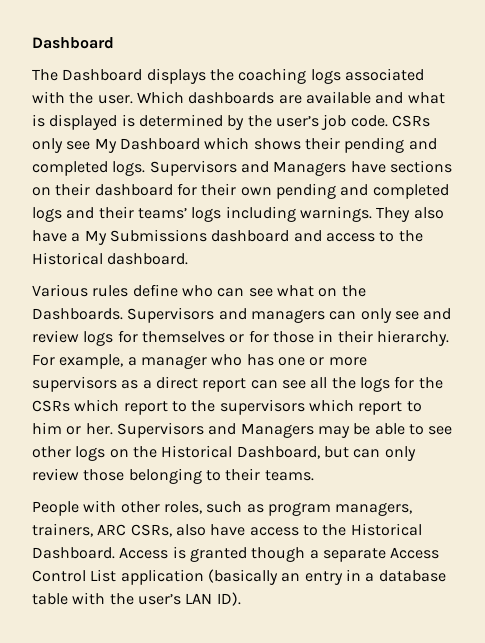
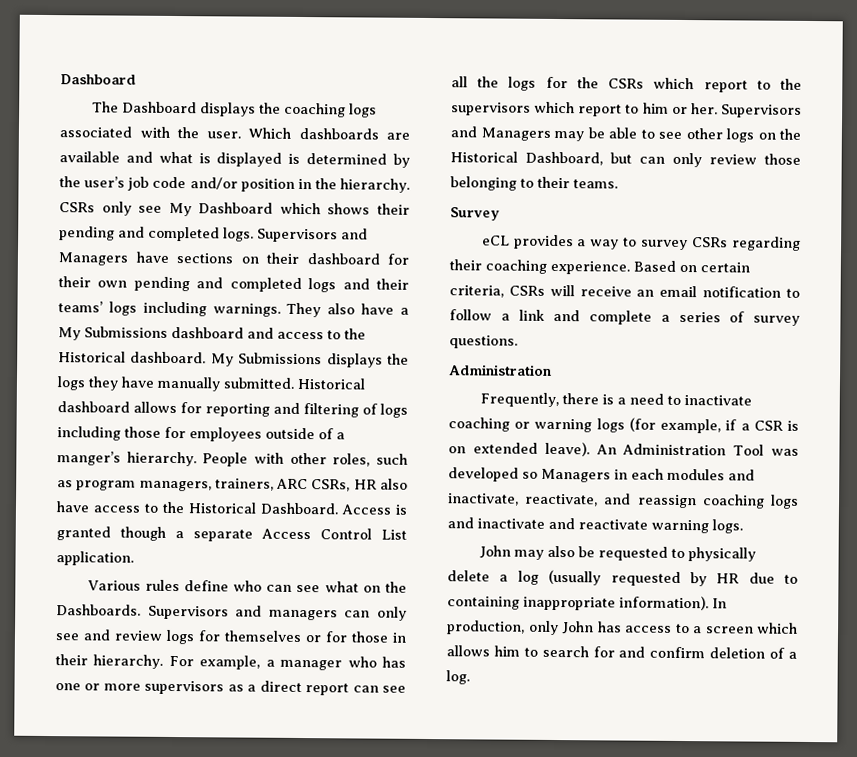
- Which dashboards are available and what is displayed is determined by the user’s job code.
+ Which dashboards are available and what is displayed is determined by the user’s job code and/or position in the hierarchy.
+ My Submissions displays the logs they have manually submitted. Historical dashboard allows for reporting and filtering of logs including those for employees outside of a manger’s hierarchy. People with other roles, such as program managers, trainers, ARC CSRs, HR also have access to the Historical Dashboard. Access is granted though a separate Access Control List application.
- People with other roles, such as program managers, trainers, ARC CSRs, also have access to the Historical Dashboard. Access is granted though a separate Access Control List application (basically an entry in a database table with the user’s LAN ID).
+ Survey
+ eCL provides a way to survey CSRs regarding their coaching experience. Based on certain criteria, CSRs will receive an email notification to follow a link and complete a series of survey questions.
+ Administration
+ Frequently, there is a need to inactivate coaching or warning logs (for example, if a CSR is on extended leave). An Administration Tool was developed so Managers in each modules and inactivate, reactivate, and reassign coaching logs and inactivate and reactivate warning logs.
+ John may also be requested to physically delete a log (usually requested by HR due to containing inappropriate information). In production, only John has access to a screen which allows him to search for and confirm deletion of a log.

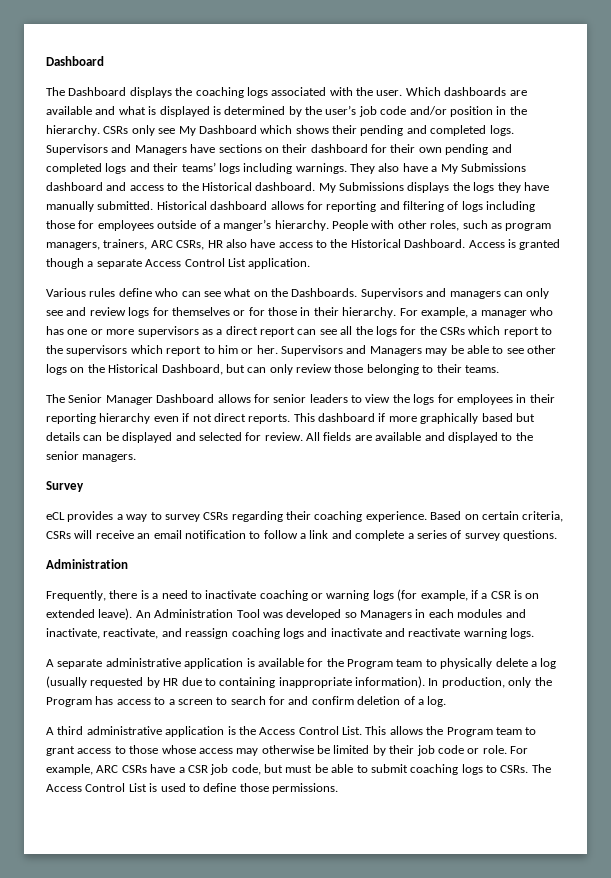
+ The Senior Manager Dashboard allows for senior leaders to view the logs for employees in their reporting hierarchy even if not direct reports. This dashboard if more graphically based but details can be displayed and selected for review. All fields are available and displayed to the senior managers.
- John may also be requested to physically delete a log (usually requested by HR due to containing inappropriate information).
+ A separate administrative application is available for the Program team to physically delete a log (usually requested by HR due to containing inappropriate information).
- In production, only John has access to a screen which allows him to search for and confirm deletion of a log.
+ In production, only the Program has access to a screen to search for and confirm deletion of a log.
+ A third administrative application is the Access Control List. This allows the Program team to grant access to those whose access may otherwise be limited by their job code or role. For example, ARC CSRs have a CSR job code, but must be able to submit coaching logs to CSRs. The Access Control List is used to define those permissions.

